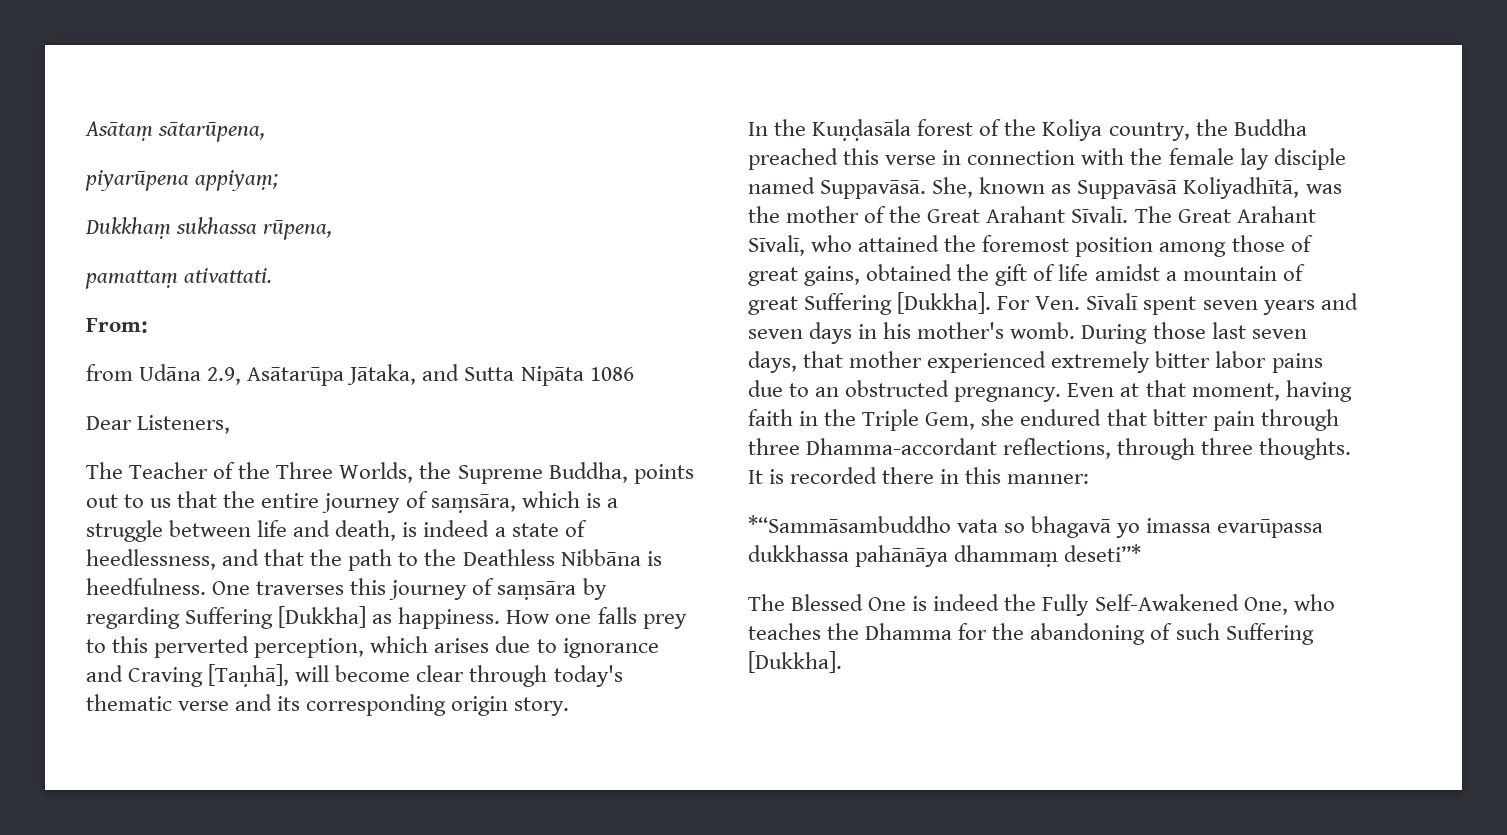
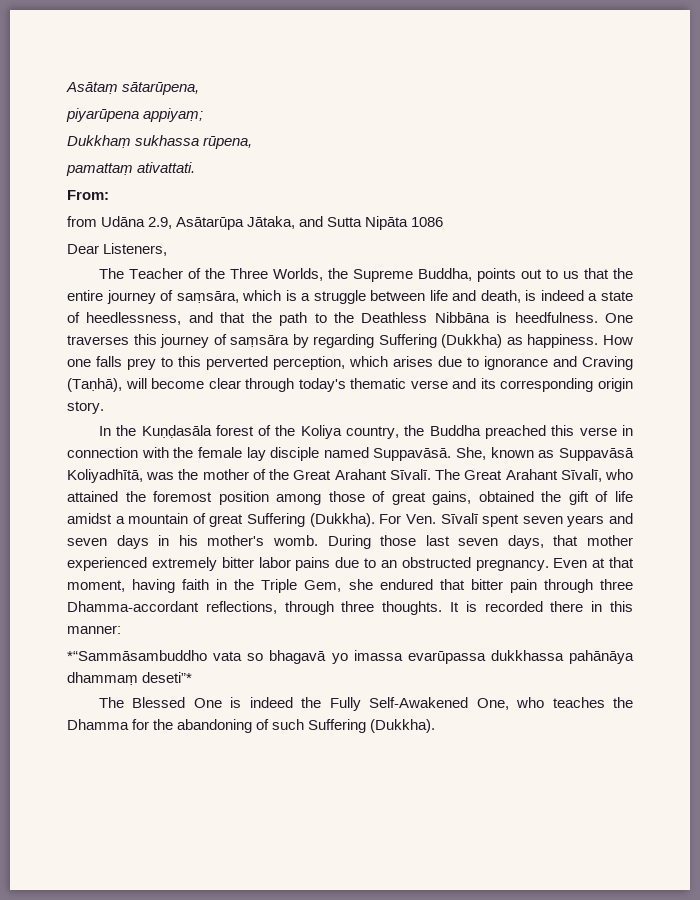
- One traverses this journey of saṃsāra by regarding Suffering [Dukkha] as happiness.
+ One traverses this journey of saṃsāra by regarding Suffering (Dukkha) as happiness.
- How one falls prey to this perverted perception, which arises due to ignorance and Craving [Taṇhā], will become clear through today's thematic verse and its corresponding origin story.
+ How one falls prey to this perverted perception, which arises due to ignorance and Craving (Taṇhā), will become clear through today's thematic verse and its corresponding origin story.
- The Great Arahant Sīvalī, who attained the foremost position among those of great gains, obtained the gift of life amidst a mountain of great Suffering [Dukkha].
+ The Great Arahant Sīvalī, who attained the foremost position among those of great gains, obtained the gift of life amidst a mountain of great Suffering (Dukkha).
- The Blessed One is indeed the Fully Self-Awakened One, who teaches the Dhamma for the abandoning of such Suffering [Dukkha].
+ The Blessed One is indeed the Fully Self-Awakened One, who teaches the Dhamma for the abandoning of such Suffering (Dukkha).

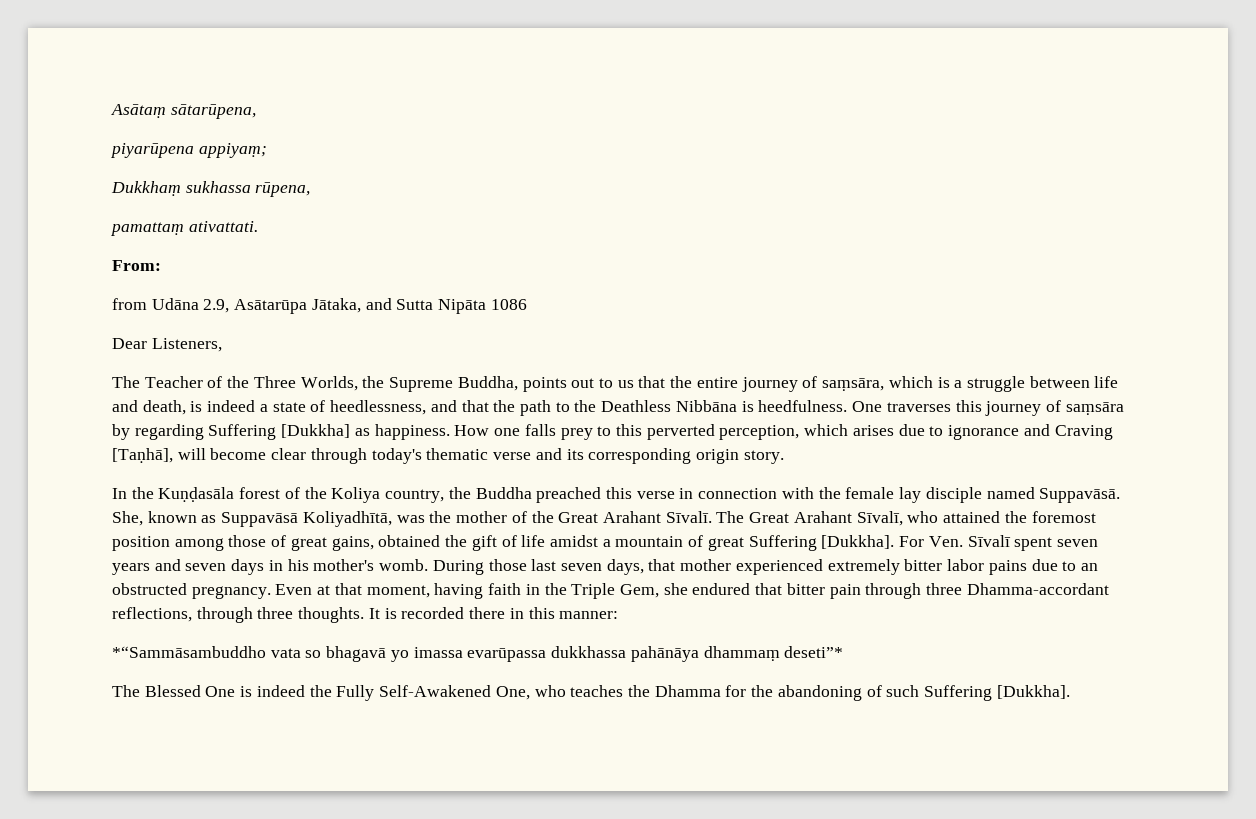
- One traverses this journey of saṃsāra by regarding Suffering (Dukkha) as happiness.
+ One traverses this journey of saṃsāra by regarding Suffering [Dukkha] as happiness.
- How one falls prey to this perverted perception, which arises due to ignorance and Craving (Taṇhā), will become clear through today's thematic verse and its corresponding origin story.
+ How one falls prey to this perverted perception, which arises due to ignorance and Craving [Taṇhā], will become clear through today's thematic verse and its corresponding origin story.
- The Great Arahant Sīvalī, who attained the foremost position among those of great gains, obtained the gift of life amidst a mountain of great Suffering (Dukkha).
+ The Great Arahant Sīvalī, who attained the foremost position among those of great gains, obtained the gift of life amidst a mountain of great Suffering [Dukkha].
- The Blessed One is indeed the Fully Self-Awakened One, who teaches the Dhamma for the abandoning of such Suffering (Dukkha).
+ The Blessed One is indeed the Fully Self-Awakened One, who teaches the Dhamma for the abandoning of such Suffering [Dukkha].

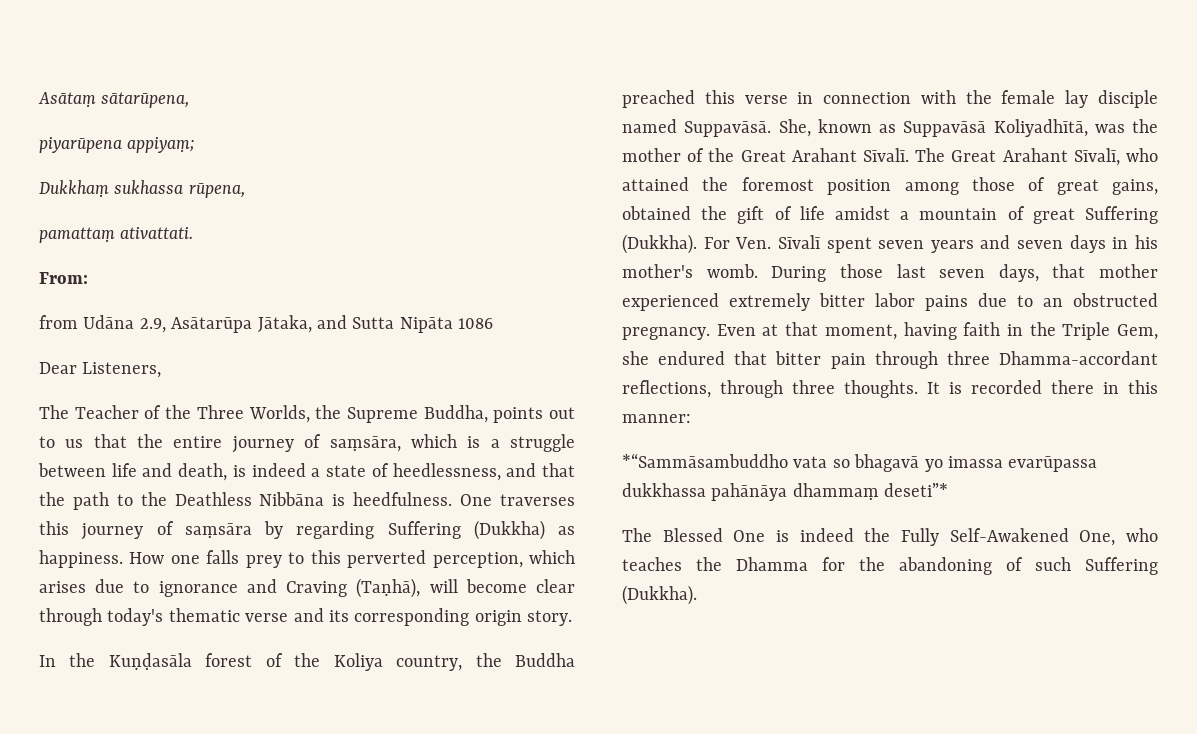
- One traverses this journey of saṃsāra by regarding Suffering [Dukkha] as happiness.
+ One traverses this journey of saṃsāra by regarding Suffering (Dukkha) as happiness.
- How one falls prey to this perverted perception, which arises due to ignorance and Craving [Taṇhā], will become clear through today's thematic verse and its corresponding origin story.
+ How one falls prey to this perverted perception, which arises due to ignorance and Craving (Taṇhā), will become clear through today's thematic verse and its corresponding origin story.
- The Great Arahant Sīvalī, who attained the foremost position among those of great gains, obtained the gift of life amidst a mountain of great Suffering [Dukkha].
+ The Great Arahant Sīvalī, who attained the foremost position among those of great gains, obtained the gift of life amidst a mountain of great Suffering (Dukkha).
- The Blessed One is indeed the Fully Self-Awakened One, who teaches the Dhamma for the abandoning of such Suffering [Dukkha].
+ The Blessed One is indeed the Fully Self-Awakened One, who teaches the Dhamma for the abandoning of such Suffering (Dukkha).

